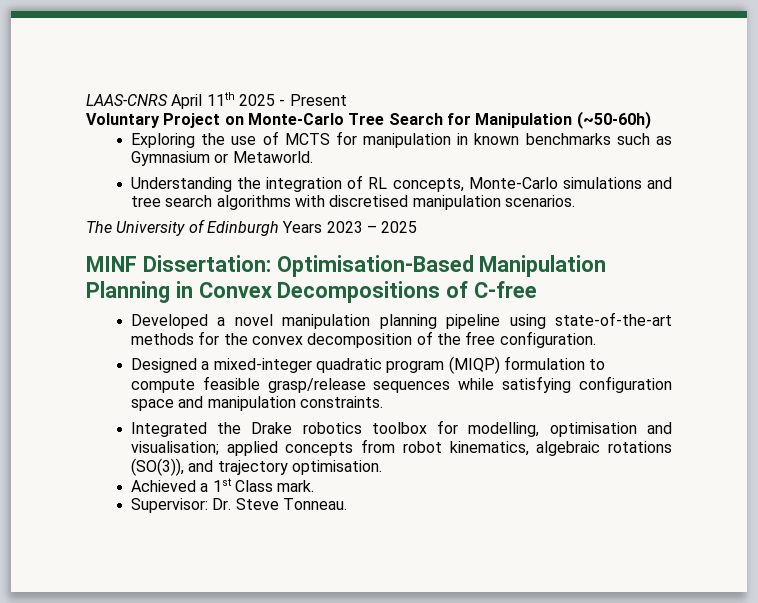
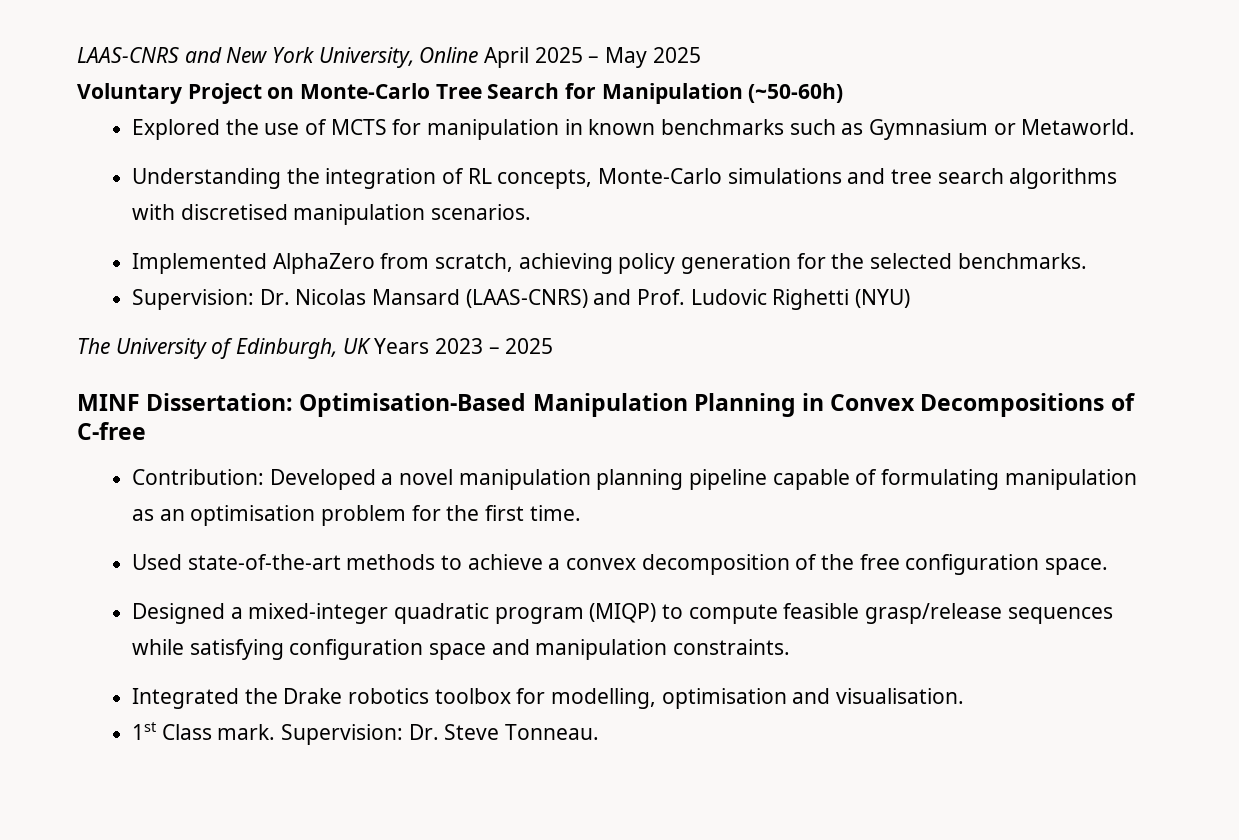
- LAAS-CNRS April 11th 2025 - Present
+ LAAS-CNRS and New York University, Online April 2025 – May 2025
- Exploring the use of MCTS for manipulation in known benchmarks such as Gymnasium or Metaworld.
+ Explored the use of MCTS for manipulation in known benchmarks such as Gymnasium or Metaworld.
+ Implemented AlphaZero from scratch, achieving policy generation for the selected benchmarks.
+ Supervision: Dr. Nicolas Mansard (LAAS-CNRS) and Prof. Ludovic Righetti (NYU)
- The University of Edinburgh Years 2023 – 2025
+ The University of Edinburgh, UK Years 2023 – 2025
- Developed a novel manipulation planning pipeline using state-of-the-art methods for the convex decomposition of the free configuration.
+ Contribution: Developed a novel manipulation planning pipeline capable of formulating manipulation as an optimisation problem for the first time.
+ Used state-of-the-art methods to achieve a convex decomposition of the free configuration space.
- Designed a mixed-integer quadratic program (MIQP) formulation to compute feasible grasp/release sequences while satisfying configuration space and manipulation constraints.
+ Designed a mixed-integer quadratic program (MIQP) to compute feasible grasp/release sequences while satisfying configuration space and manipulation constraints.
- Integrated the Drake robotics toolbox for modelling, optimisation and visualisation; applied concepts from robot kinematics, algebraic rotations (SO(3)), and trajectory optimisation.
- Achieved a 1st Class mark.
- Supervisor: Dr. Steve Tonneau.
+ Integrated the Drake robotics toolbox for modelling, optimisation and visualisation.
+ 1st Class mark. Supervision: Dr. Steve Tonneau.

